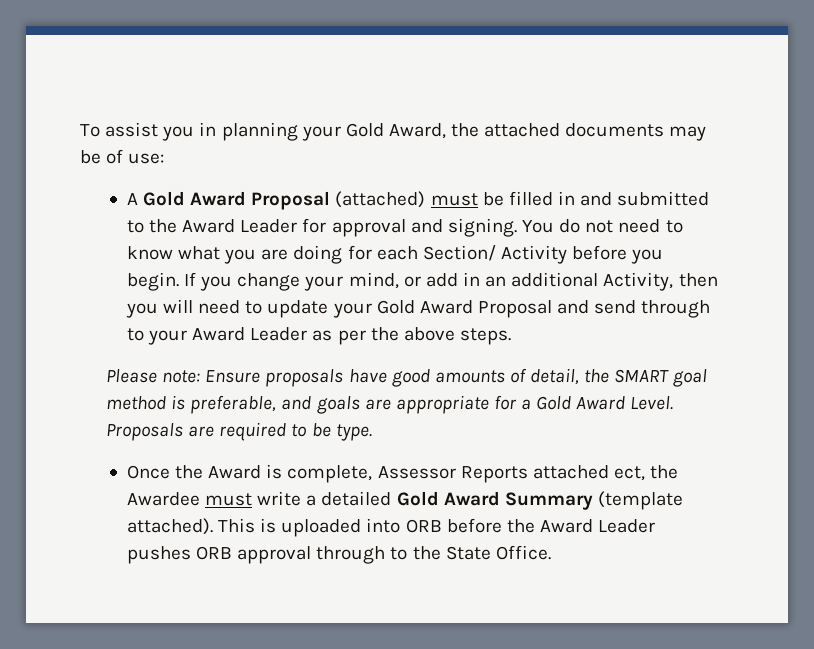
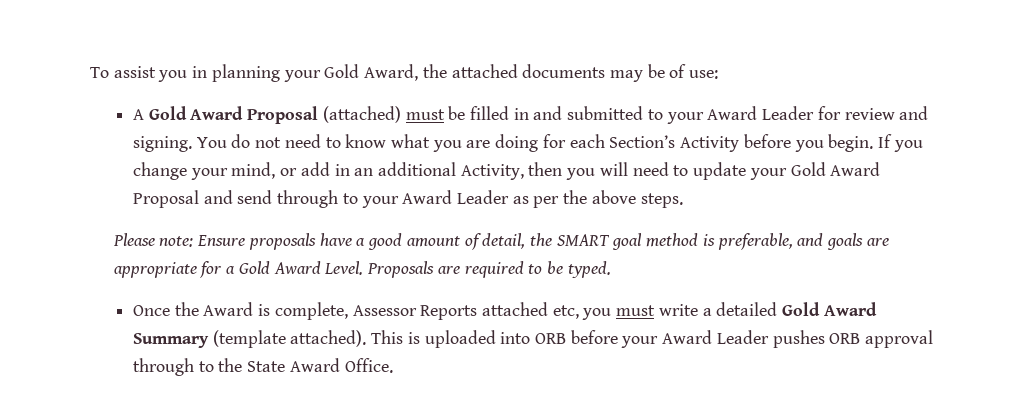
- A Gold Award Proposal (attached) must be filled in and submitted to the Award Leader for approval and signing.
+ A Gold Award Proposal (attached) must be filled in and submitted to your Award Leader for review and signing.
- You do not need to know what you are doing for each Section/ Activity before you begin.
+ You do not need to know what you are doing for each Section’s Activity before you begin.
- Please note: Ensure proposals have good amounts of detail, the SMART goal method is preferable, and goals are appropriate for a Gold Award Level.
+ Please note: Ensure proposals have a good amount of detail, the SMART goal method is preferable, and goals are appropriate for a Gold Award Level.
- Proposals are required to be type.
+ Proposals are required to be typed.
- Once the Award is complete, Assessor Reports attached ect, the Awardee must write a detailed Gold Award Summary (template attached).
+ Once the Award is complete, Assessor Reports attached etc, you must write a detailed Gold Award Summary (template attached).
- This is uploaded into ORB before the Award Leader pushes ORB approval through to the State Office.
+ This is uploaded into ORB before your Award Leader pushes ORB approval through to the State Award Office.

